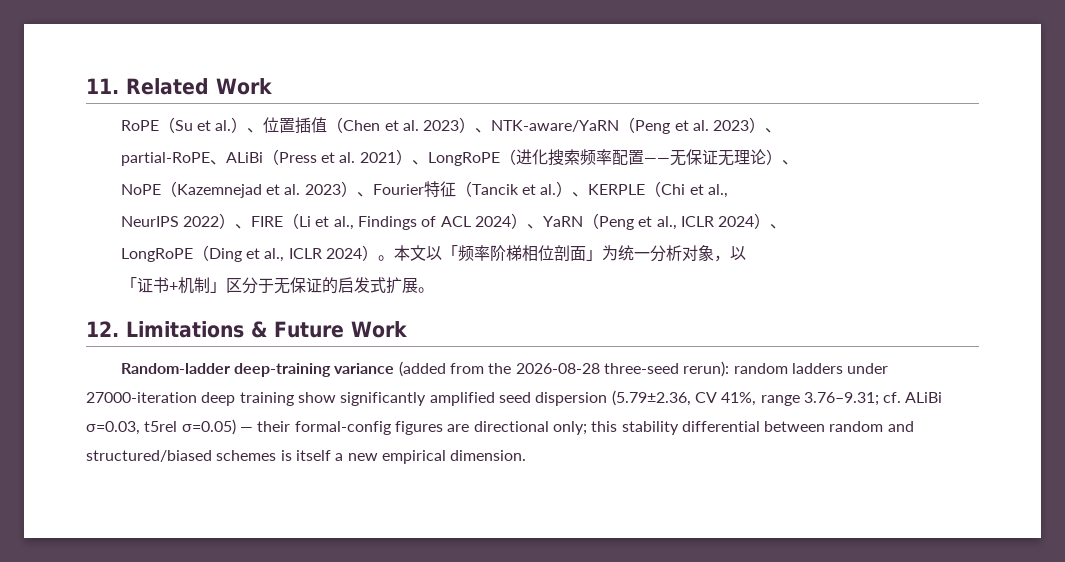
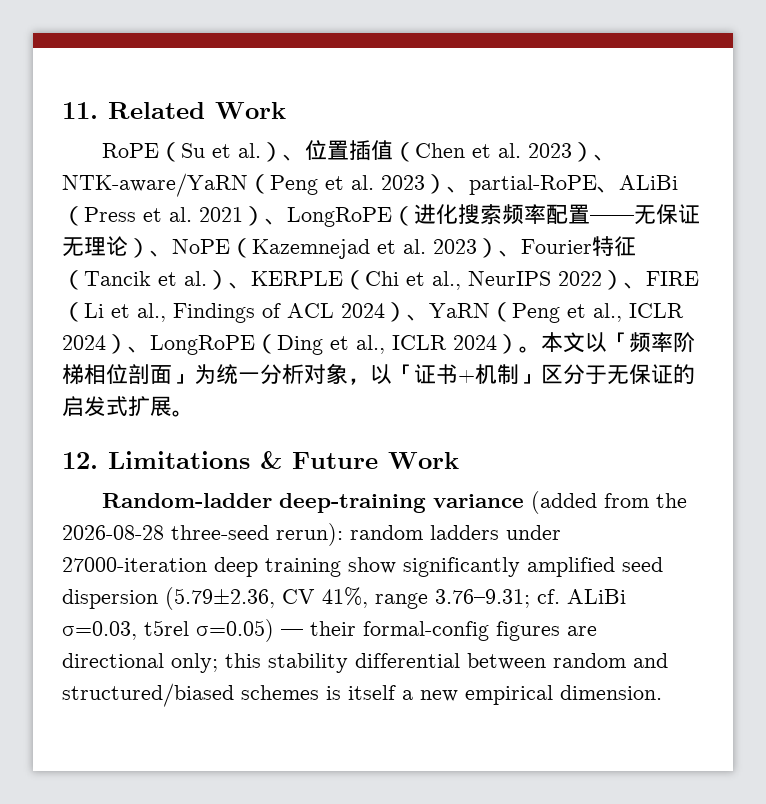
- RoPE（Su et al.）、位置插值（Chen et al. 2023）、NTK-aware/YaRN（Peng et al. 2023）、
- partial-RoPE、ALiBi（Press et al. 2021）、LongRoPE（进化搜索频率配置——无保证无理论）、
- NoPE（Kazemnejad et al. 2023）、Fourier特征（Tancik et al.）、KERPLE（Chi et al.,
- NeurIPS 2022）、FIRE（Li et al., Findings of ACL 2024）、YaRN（Peng et al., ICLR 2024）、
- LongRoPE（Ding et al., ICLR 2024）。
+ RoPE（Su et al.）、位置插值（Chen et al. 2023）、NTK-aware/YaRN（Peng et al. 2023）、partial-RoPE、ALiBi（Press et al. 2021）、LongRoPE（进化搜索频率配置——无保证无理论）、NoPE（Kazemnejad et al. 2023）、Fourier特征（Tancik et al.）、KERPLE（Chi et al., NeurIPS 2022）、FIRE（Li et al., Findings of ACL 2024）、YaRN（Peng et al., ICLR 2024）、LongRoPE（Ding et al., ICLR 2024）。
- 本文以「频率阶梯相位剖面」为统一分析对象，以
- 「证书+机制」区分于无保证的启发式扩展。
+ 本文以「频率阶梯相位剖面」为统一分析对象，以「证书+机制」区分于无保证的启发式扩展。

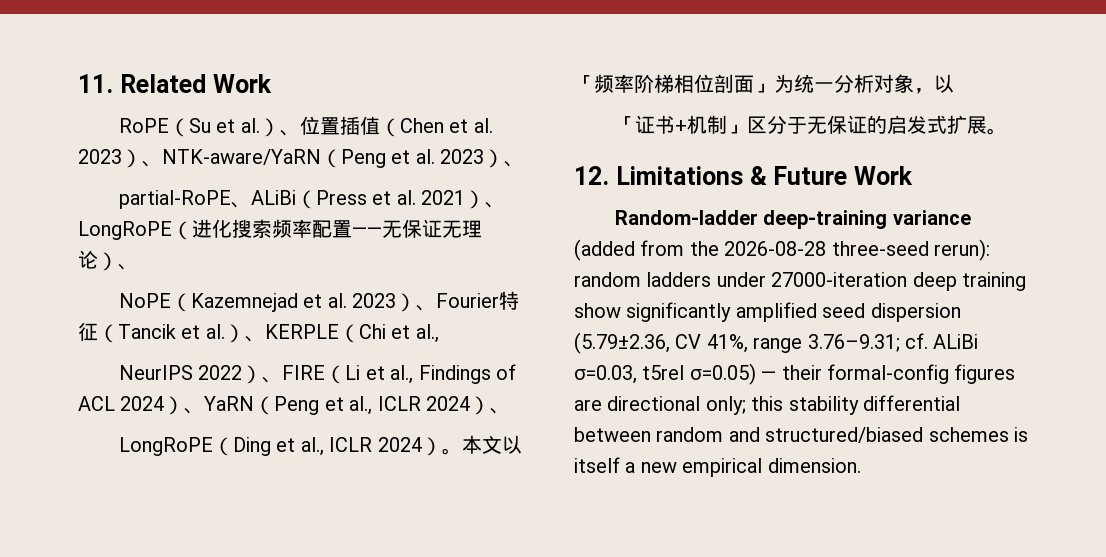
- RoPE（Su et al.）、位置插值（Chen et al. 2023）、NTK-aware/YaRN（Peng et al. 2023）、partial-RoPE、ALiBi（Press et al. 2021）、LongRoPE（进化搜索频率配置——无保证无理论）、NoPE（Kazemnejad et al. 2023）、Fourier特征（Tancik et al.）、KERPLE（Chi et al., NeurIPS 2022）、FIRE（Li et al., Findings of ACL 2024）、YaRN（Peng et al., ICLR 2024）、LongRoPE（Ding et al., ICLR 2024）。
+ RoPE（Su et al.）、位置插值（Chen et al. 2023）、NTK-aware/YaRN（Peng et al. 2023）、
+ partial-RoPE、ALiBi（Press et al. 2021）、LongRoPE（进化搜索频率配置——无保证无理论）、
+ NoPE（Kazemnejad et al. 2023）、Fourier特征（Tancik et al.）、KERPLE（Chi et al.,
+ NeurIPS 2022）、FIRE（Li et al., Findings of ACL 2024）、YaRN（Peng et al., ICLR 2024）、
+ LongRoPE（Ding et al., ICLR 2024）。
- 本文以「频率阶梯相位剖面」为统一分析对象，以「证书+机制」区分于无保证的启发式扩展。
+ 本文以「频率阶梯相位剖面」为统一分析对象，以
+ 「证书+机制」区分于无保证的启发式扩展。

